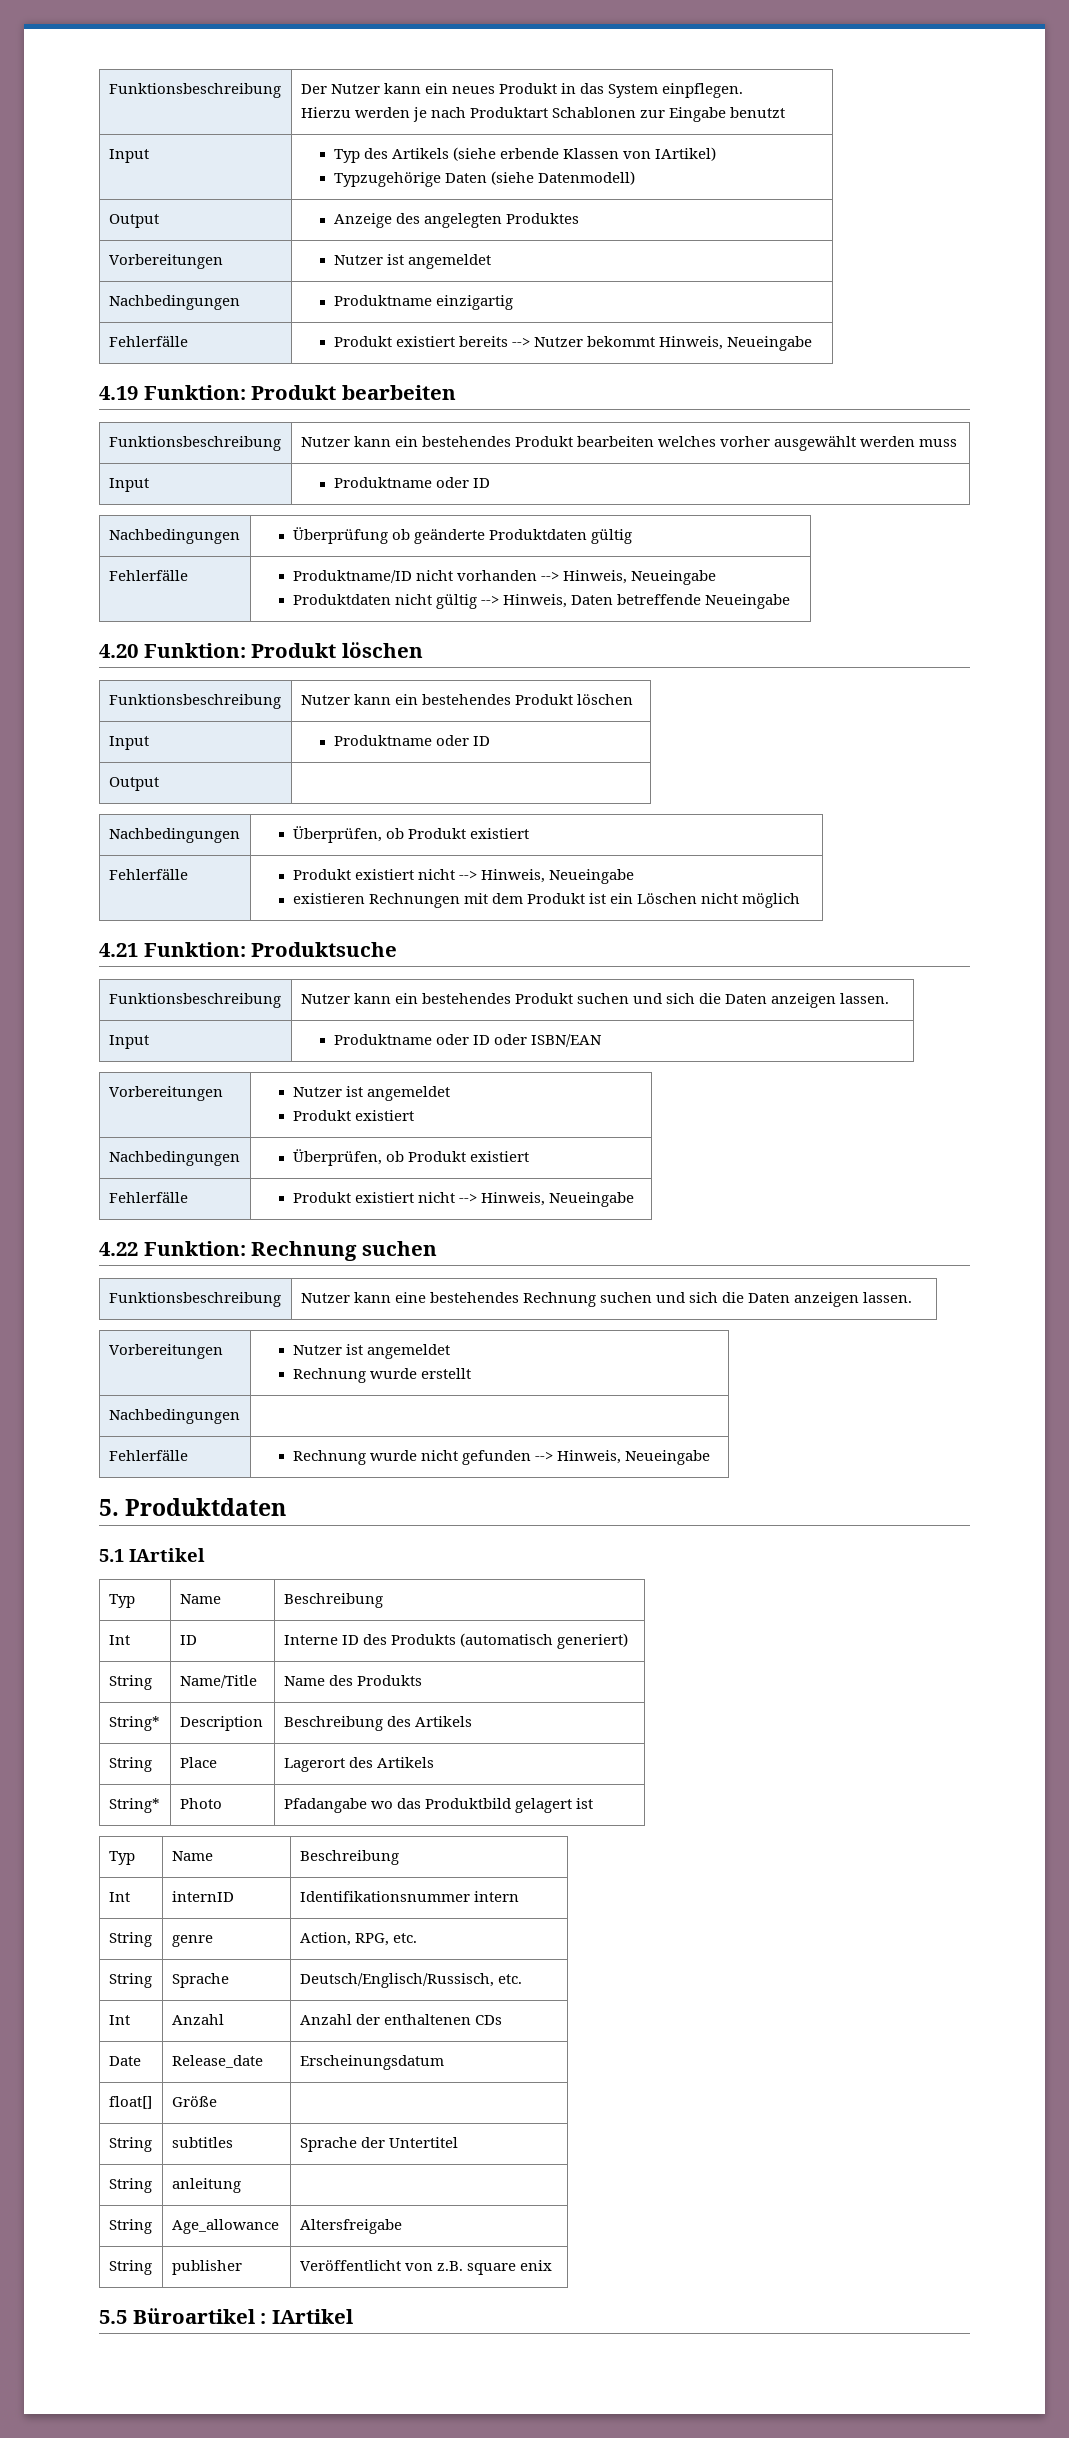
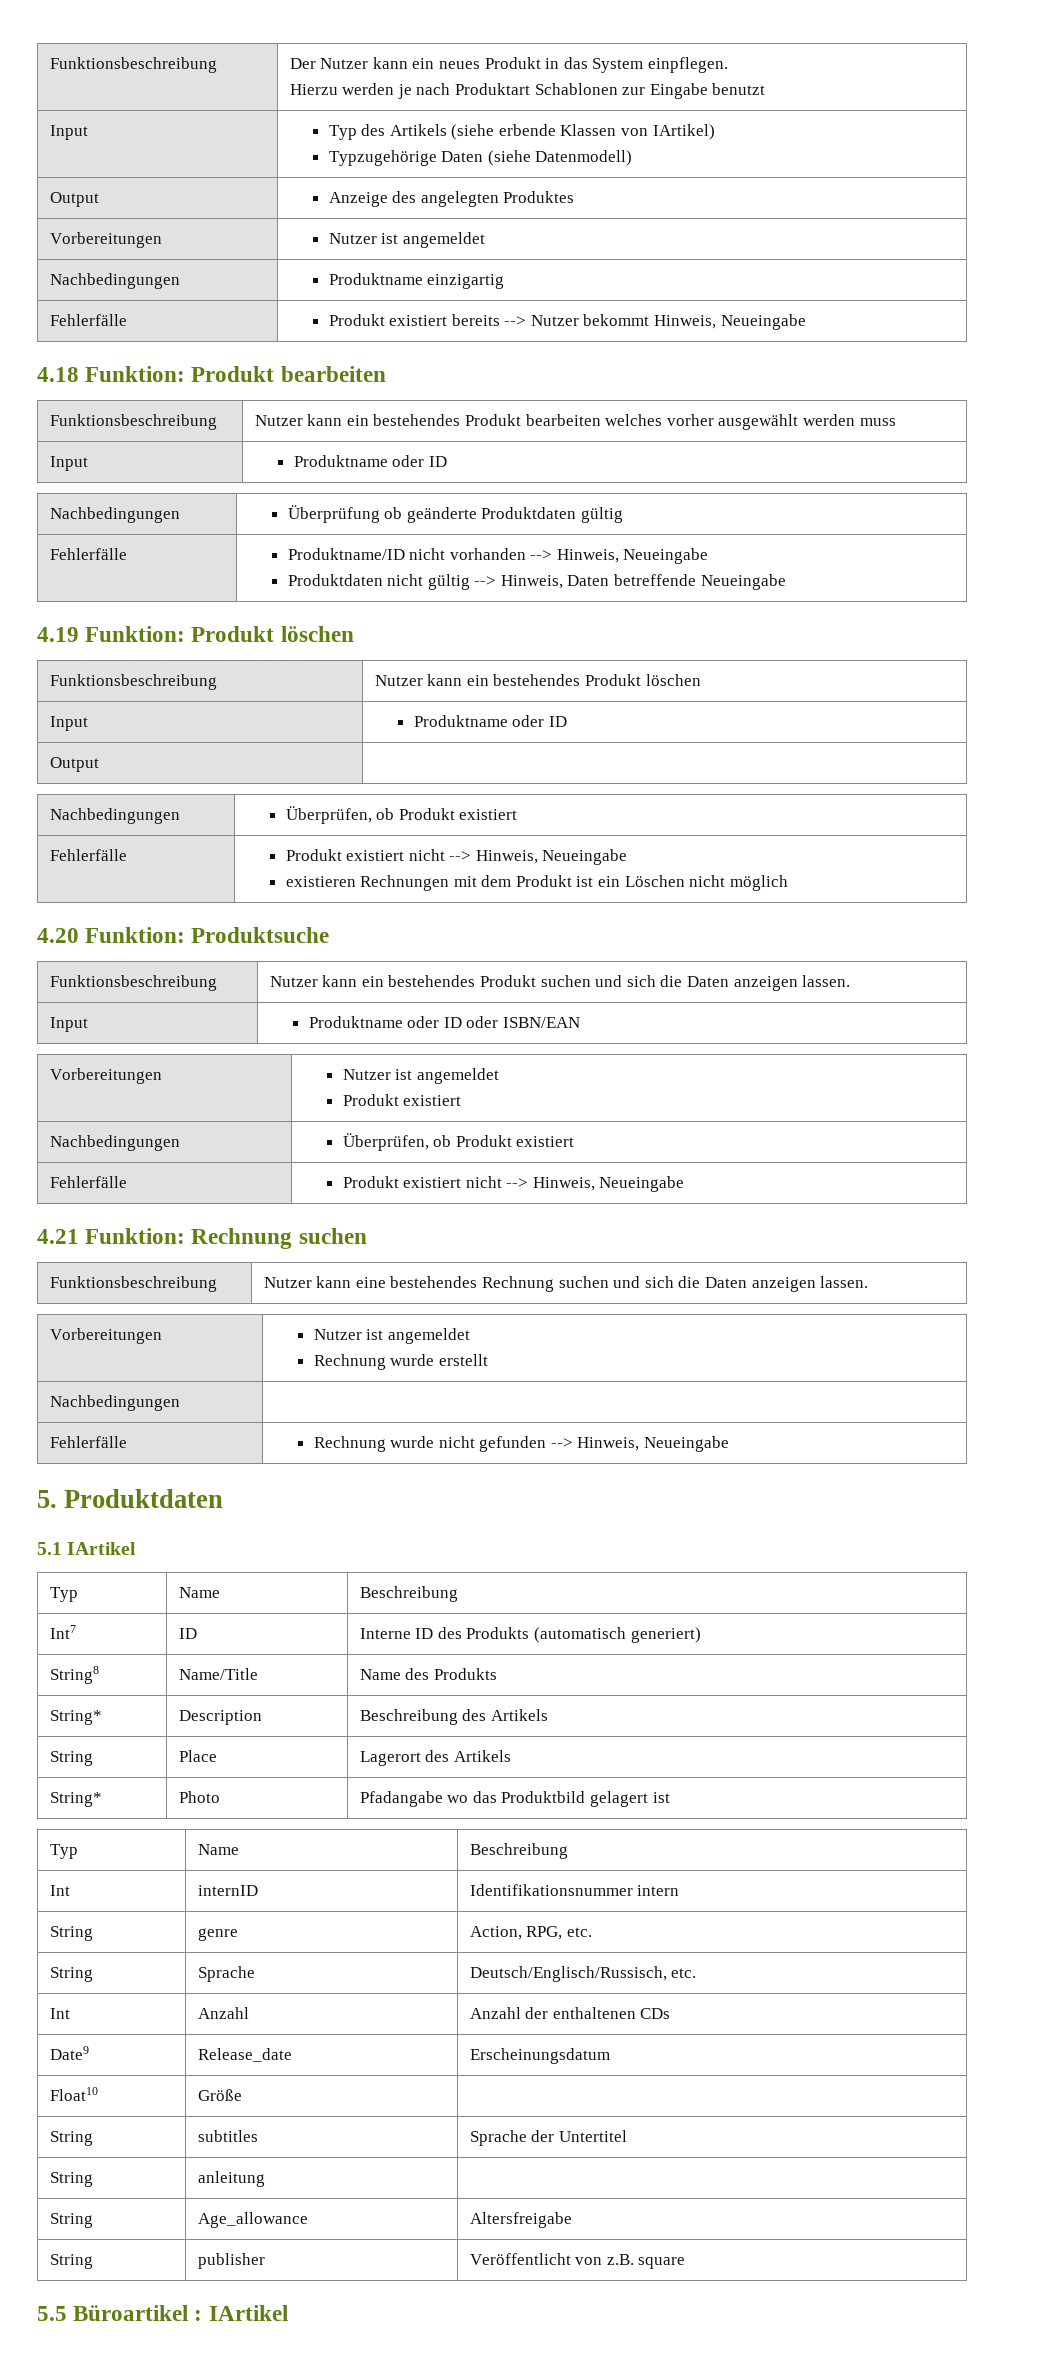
- 4.19 Funktion: Produkt bearbeiten
+ 4.18 Funktion: Produkt bearbeiten
- 4.20 Funktion: Produkt löschen
+ 4.19 Funktion: Produkt löschen
- 4.21 Funktion: Produktsuche
+ 4.20 Funktion: Produktsuche
- 4.22 Funktion: Rechnung suchen
+ 4.21 Funktion: Rechnung suchen
- Int | ID | Interne ID des Produkts (automatisch generiert)
+ Int7 | ID | Interne ID des Produkts (automatisch generiert)
- String | Name/Title | Name des Produkts
+ String8 | Name/Title | Name des Produkts
- Date | Release_date | Erscheinungsdatum
+ Date9 | Release_date | Erscheinungsdatum
- float[] | Größe |
+ Float10 | Größe |
- String | publisher | Veröffentlicht von z.B. square enix
+ String | publisher | Veröffentlicht von z.B. square

